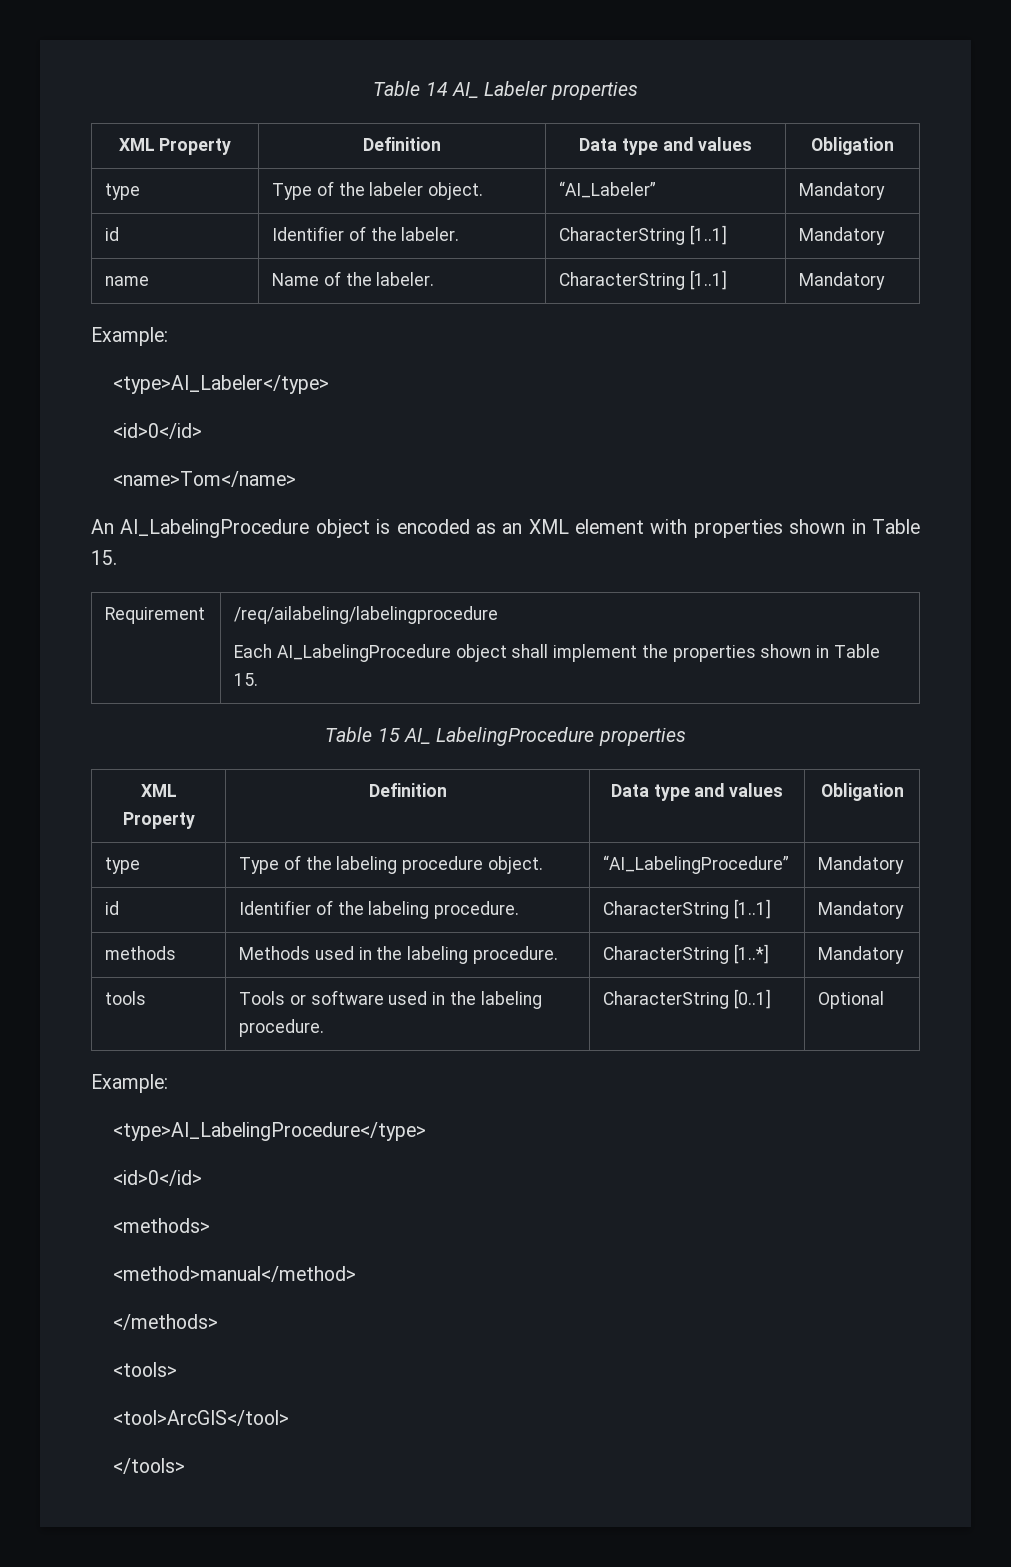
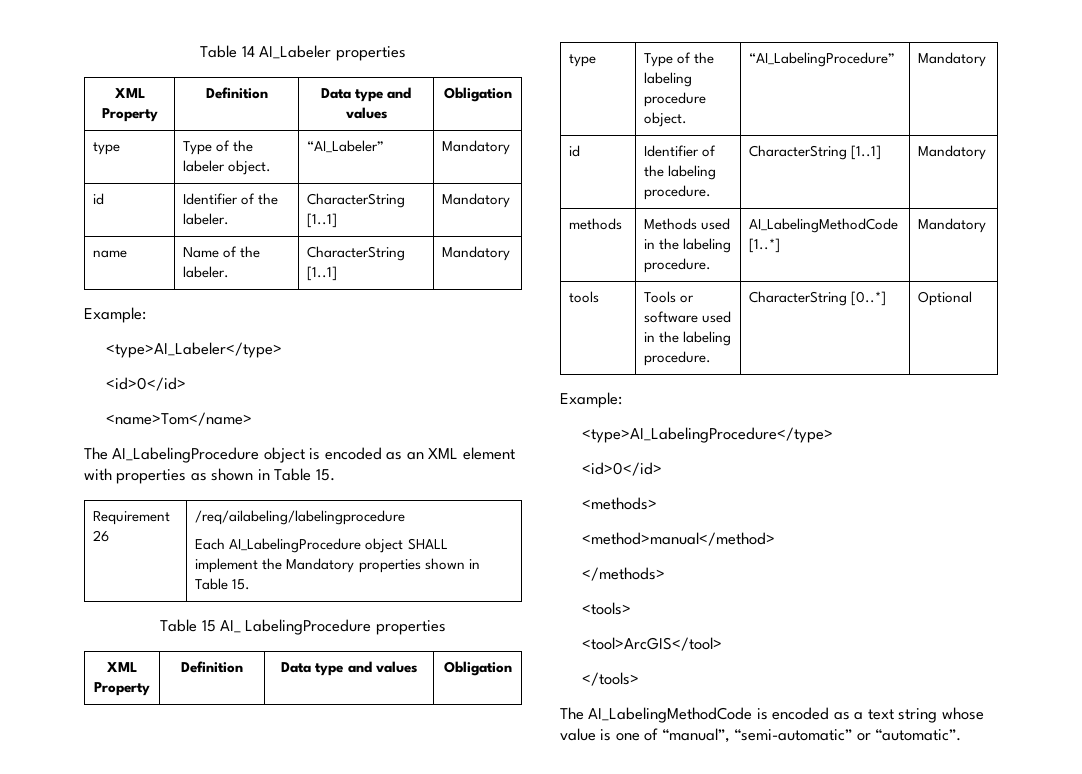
- Table 14 AI_ Labeler properties
+ Table 14 AI_Labeler properties
- An AI_LabelingProcedure object is encoded as an XML element with properties shown in Table 15.
+ The AI_LabelingProcedure object is encoded as an XML element with properties as shown in Table 15.
- Requirement | /req/ailabeling/labelingprocedure
- Each AI_LabelingProcedure object shall implement the properties shown in Table 15.
+ Requirement 26 | /req/ailabeling/labelingprocedure
+ Each AI_LabelingProcedure object SHALL implement the Mandatory properties shown in Table 15.
- methods | Methods used in the labeling procedure. | CharacterString [1..*] | Mandatory
+ methods | Methods used in the labeling procedure. | AI_LabelingMethodCode [1..*] | Mandatory
- tools | Tools or software used in the labeling procedure. | CharacterString [0..1] | Optional
+ tools | Tools or software used in the labeling procedure. | CharacterString [0..*] | Optional
+ The AI_LabelingMethodCode is encoded as a text string whose value is one of “manual”, “semi-automatic” or “automatic”.

